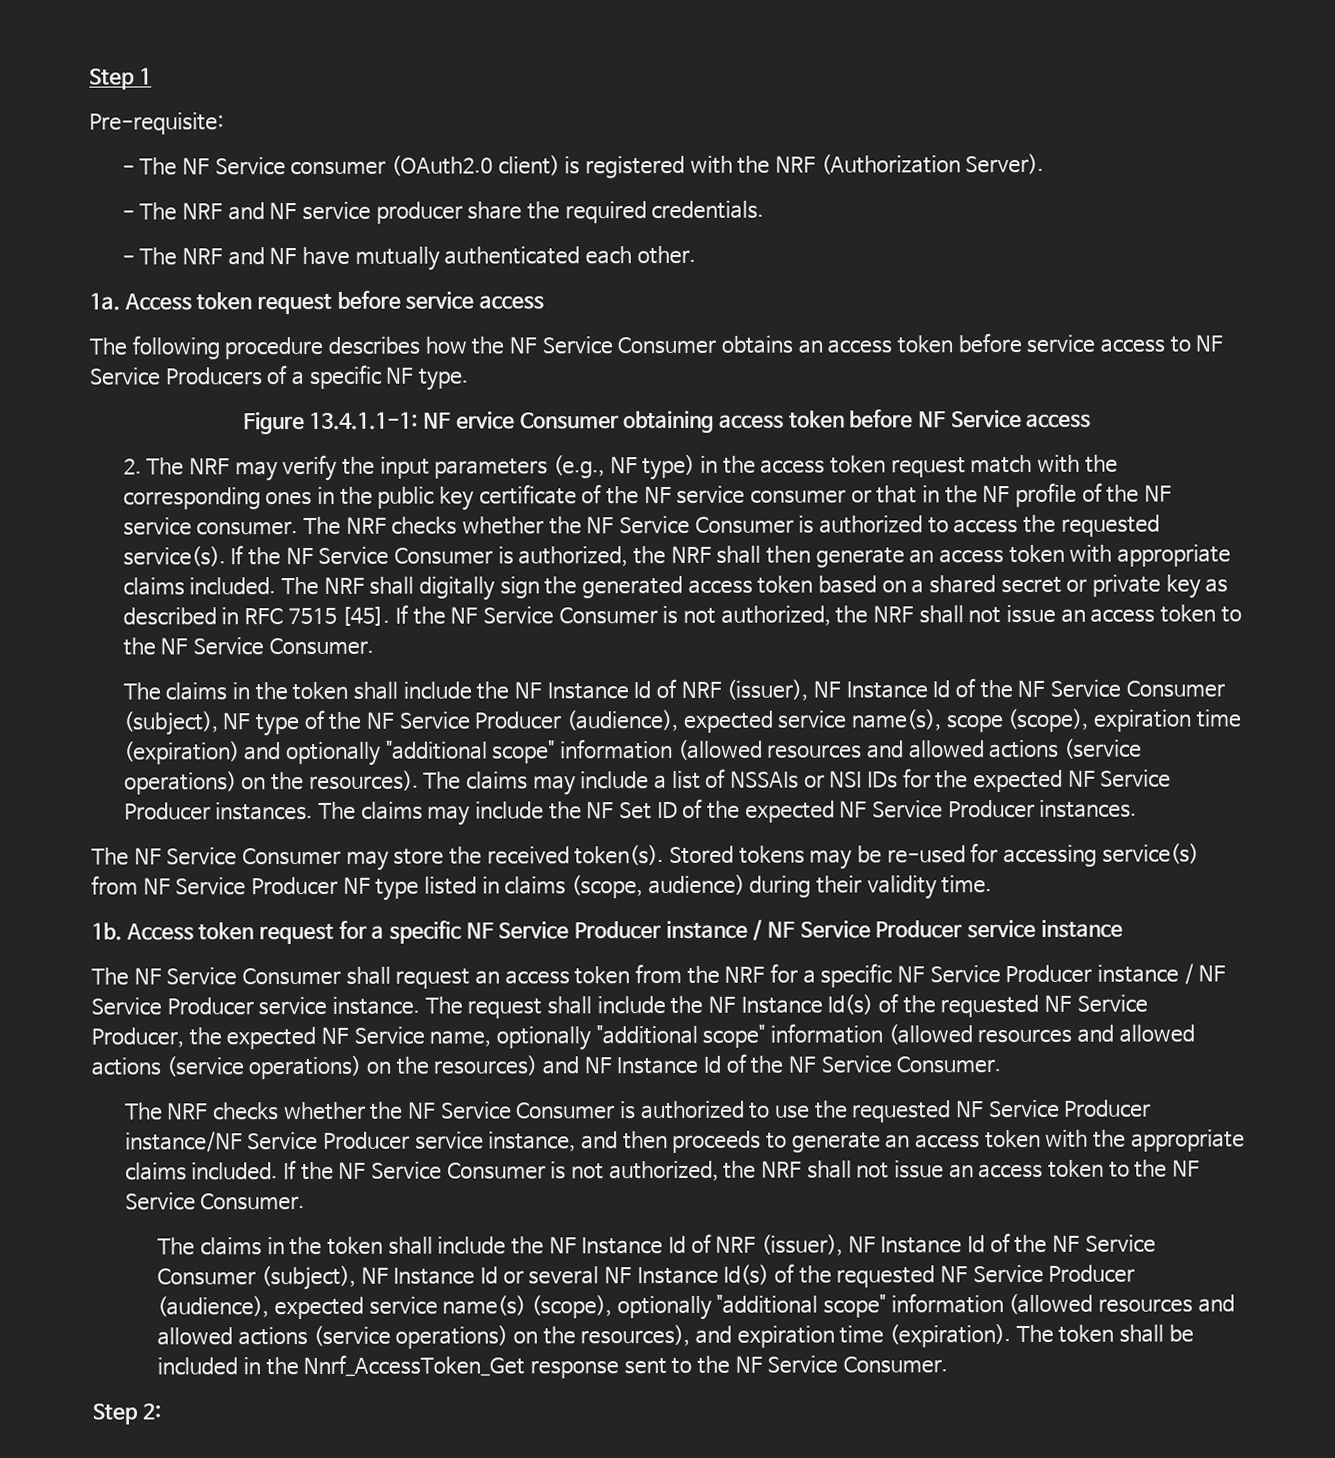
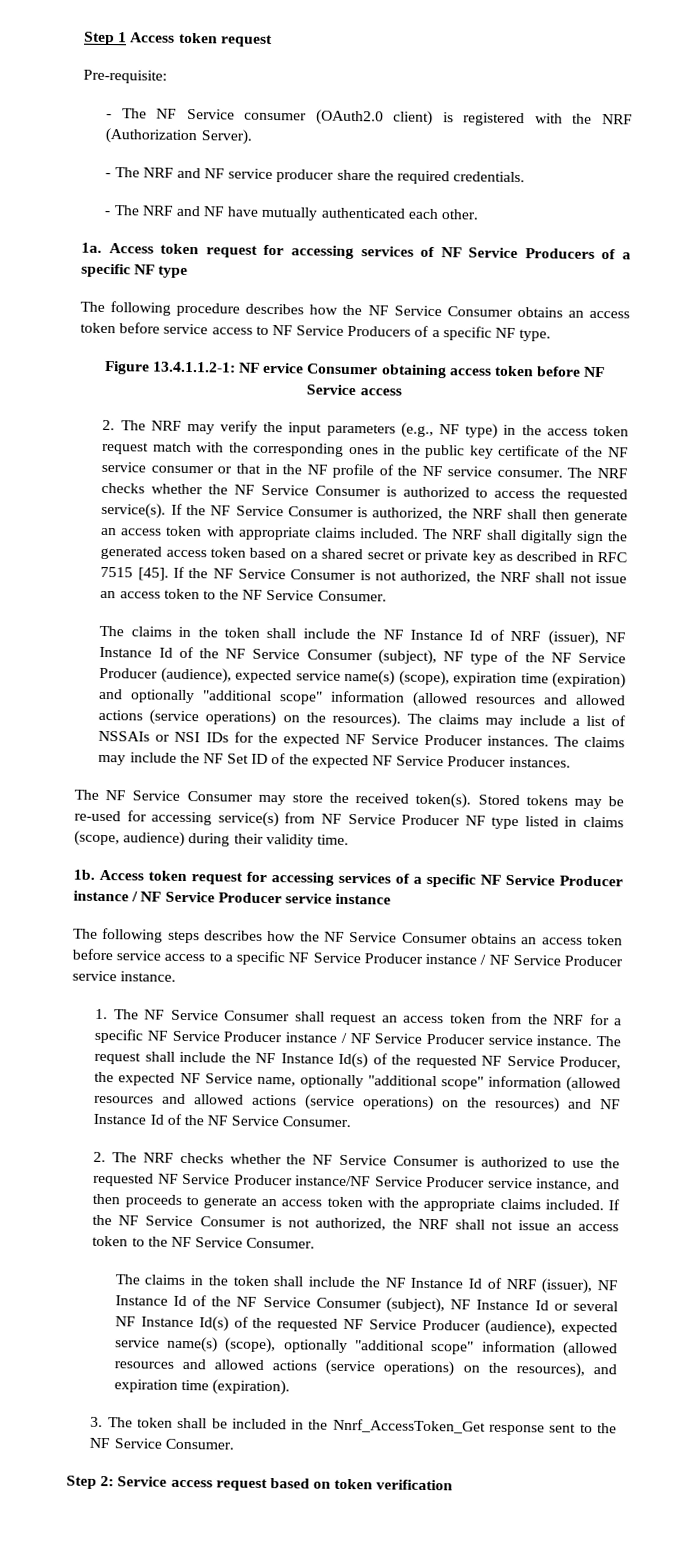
- Step 1
+ Step 1 Access token request
- Access token request before service access
+ Access token request for accessing services of NF Service Producers of a specific NF type
- Figure 13.4.1.1-1: NF ervice Consumer obtaining access token before NF Service access
+ Figure 13.4.1.1.2-1: NF ervice Consumer obtaining access token before NF Service access
- The claims in the token shall include the NF Instance Id of NRF (issuer), NF Instance Id of the NF Service Consumer (subject), NF type of the NF Service Producer (audience), expected service name(s), scope (scope), expiration time (expiration) and optionally "additional scope" information (allowed resources and allowed actions (service operations) on the resources).
+ The claims in the token shall include the NF Instance Id of NRF (issuer), NF Instance Id of the NF Service Consumer (subject), NF type of the NF Service Producer (audience), expected service name(s) (scope), expiration time (expiration) and optionally "additional scope" information (allowed resources and allowed actions (service operations) on the resources).
- Access token request for a specific NF Service Producer instance / NF Service Producer service instance
+ Access token request for accessing services of a specific NF Service Producer instance / NF Service Producer service instance
- The NF Service Consumer shall request an access token from the NRF for a specific NF Service Producer instance / NF Service Producer service instance.
+ The following steps describes how the NF Service Consumer obtains an access token before service access to a specific NF Service Producer instance / NF Service Producer service instance.
+ 1. The NF Service Consumer shall request an access token from the NRF for a specific NF Service Producer instance / NF Service Producer service instance.
- The NRF checks whether the NF Service Consumer is authorized to use the requested NF Service Producer instance/NF Service Producer service instance, and then proceeds to generate an access token with the appropriate claims included.
+ 2. The NRF checks whether the NF Service Consumer is authorized to use the requested NF Service Producer instance/NF Service Producer service instance, and then proceeds to generate an access token with the appropriate claims included.
- The claims in the token shall include the NF Instance Id of NRF (issuer), NF Instance Id of the NF Service Consumer (subject), NF Instance Id or several NF Instance Id(s) of the requested NF Service Producer (audience), expected service name(s) (scope), optionally "additional scope" information (allowed resources and allowed actions (service operations) on the resources), and expiration time (expiration). The token shall be included in the Nnrf_AccessToken_Get response sent to the NF Service Consumer.
+ The claims in the token shall include the NF Instance Id of NRF (issuer), NF Instance Id of the NF Service Consumer (subject), NF Instance Id or several NF Instance Id(s) of the requested NF Service Producer (audience), expected service name(s) (scope), optionally "additional scope" information (allowed resources and allowed actions (service operations) on the resources), and expiration time (expiration).
+ 3. The token shall be included in the Nnrf_AccessToken_Get response sent to the NF Service Consumer.
- Step 2:
+ Step 2: Service access request based on token verification

